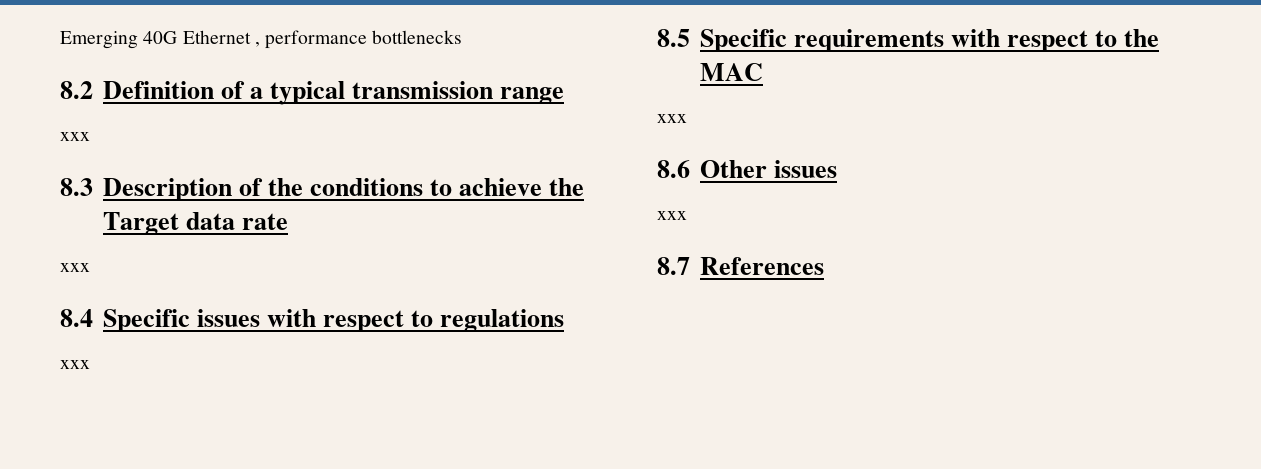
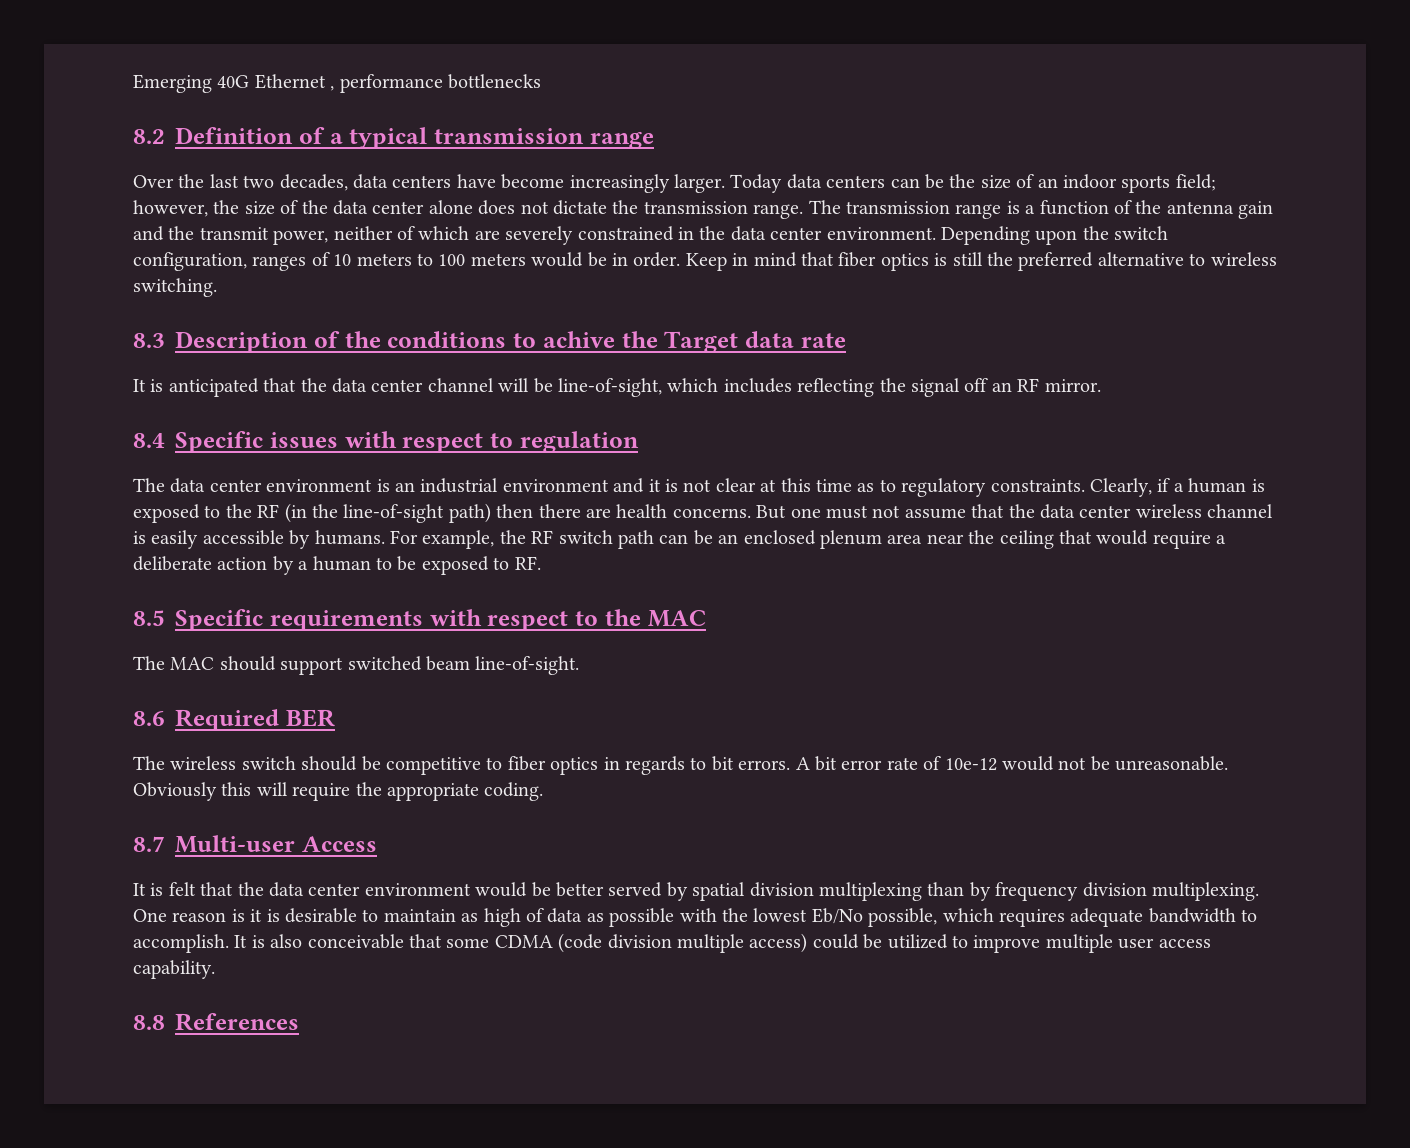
  8.2 Definition of a typical transmission range
- xxx
+ Over the last two decades, data centers have become increasingly larger. Today data centers can be the size of an indoor sports field; however, the size of the data center alone does not dictate the transmission range. The transmission range is a function of the antenna gain and the transmit power, neither of which are severely constrained in the data center environment. Depending upon the switch configuration, ranges of 10 meters to 100 meters would be in order. Keep in mind that fiber optics is still the preferred alternative to wireless switching.
- 8.3 Description of the conditions to achieve the Target data rate
- xxx
+ 8.3 Description of the conditions to achive the Target data rate
+ It is anticipated that the data center channel will be line-of-sight, which includes reflecting the signal off an RF mirror.
- 8.4 Specific issues with respect to regulations
- xxx
+ 8.4 Specific issues with respect to regulation
+ The data center environment is an industrial environment and it is not clear at this time as to regulatory constraints. Clearly, if a human is exposed to the RF (in the line-of-sight path) then there are health concerns. But one must not assume that the data center wireless channel is easily accessible by humans. For example, the RF switch path can be an enclosed plenum area near the ceiling that would require a deliberate action by a human to be exposed to RF.
  8.5 Specific requirements with respect to the MAC
- xxx
- 8.6 Other issues
- xxx
- 8.7 References
+ The MAC should support switched beam line-of-sight.
+ 8.6 Required BER
+ The wireless switch should be competitive to fiber optics in regards to bit errors. A bit error rate of 10e-12 would not be unreasonable. Obviously this will require the appropriate coding.
+ 8.7 Multi-user Access
+ It is felt that the data center environment would be better served by spatial division multiplexing than by frequency division multiplexing. One reason is it is desirable to maintain as high of data as possible with the lowest Eb/No possible, which requires adequate bandwidth to accomplish. It is also conceivable that some CDMA (code division multiple access) could be utilized to improve multiple user access capability.
+ 8.8 References

